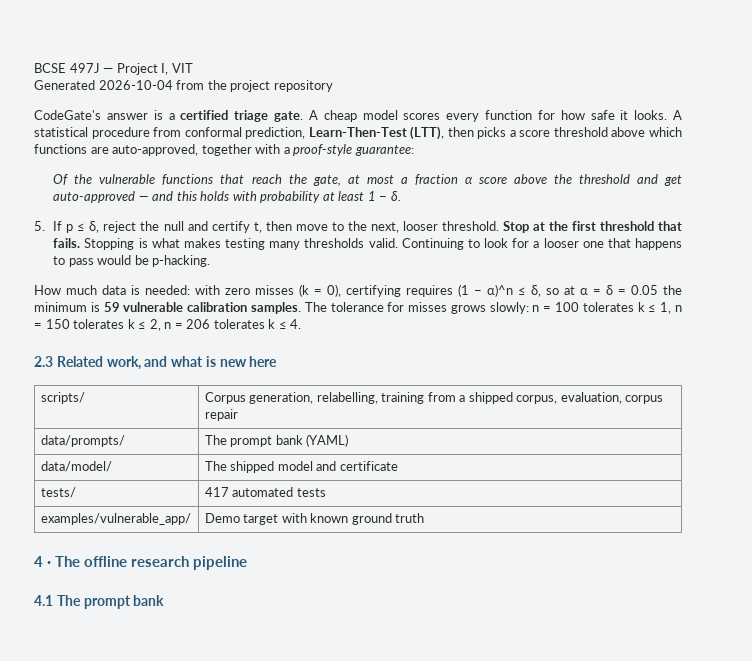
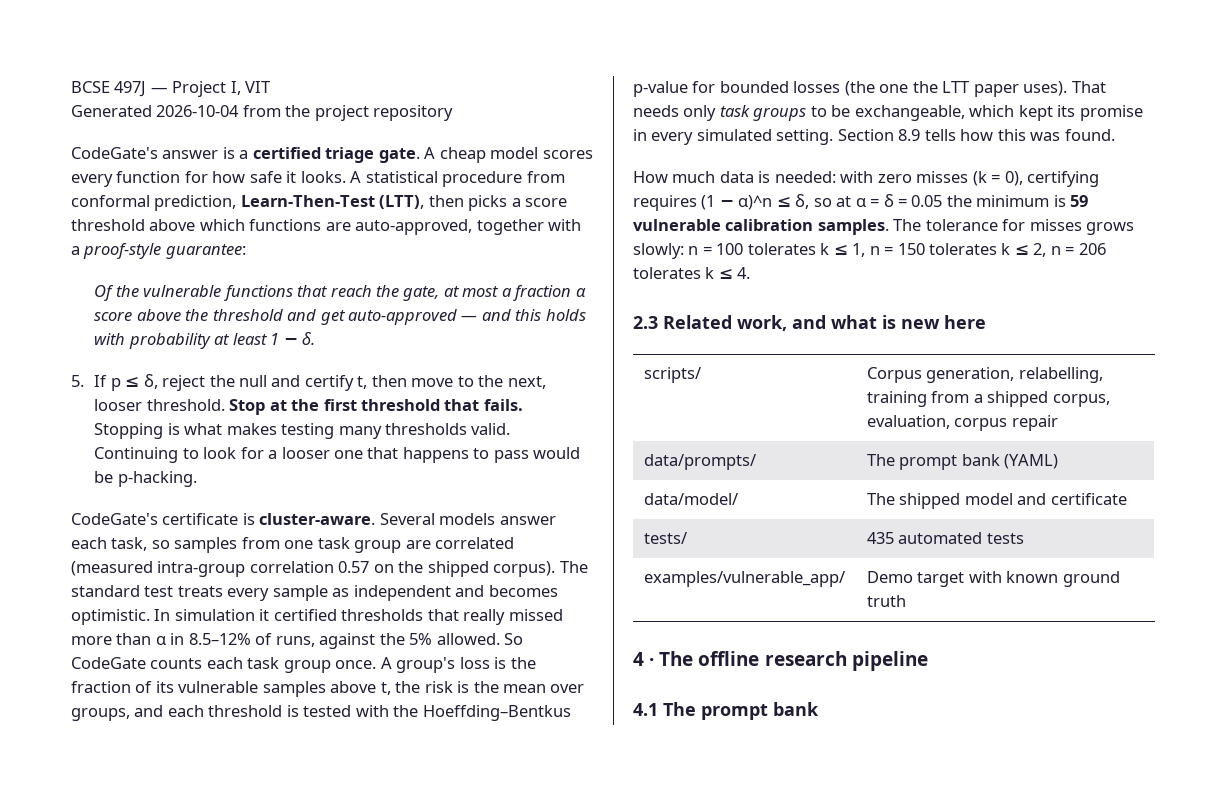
+ CodeGate's certificate is cluster-aware. Several models answer each task, so samples from one task group are correlated (measured intra-group correlation 0.57 on the shipped corpus). The standard test treats every sample as independent and becomes optimistic. In simulation it certified thresholds that really missed more than α in 8.5–12% of runs, against the 5% allowed. So CodeGate counts each task group once. A group's loss is the fraction of its vulnerable samples above t, the risk is the mean over groups, and each threshold is tested with the Hoeffding–Bentkus p-value for bounded losses (the one the LTT paper uses). That needs only task groups to be exchangeable, which kept its promise in every simulated setting. Section 8.9 tells how this was found.
- tests/ | 417 automated tests
+ tests/ | 435 automated tests

